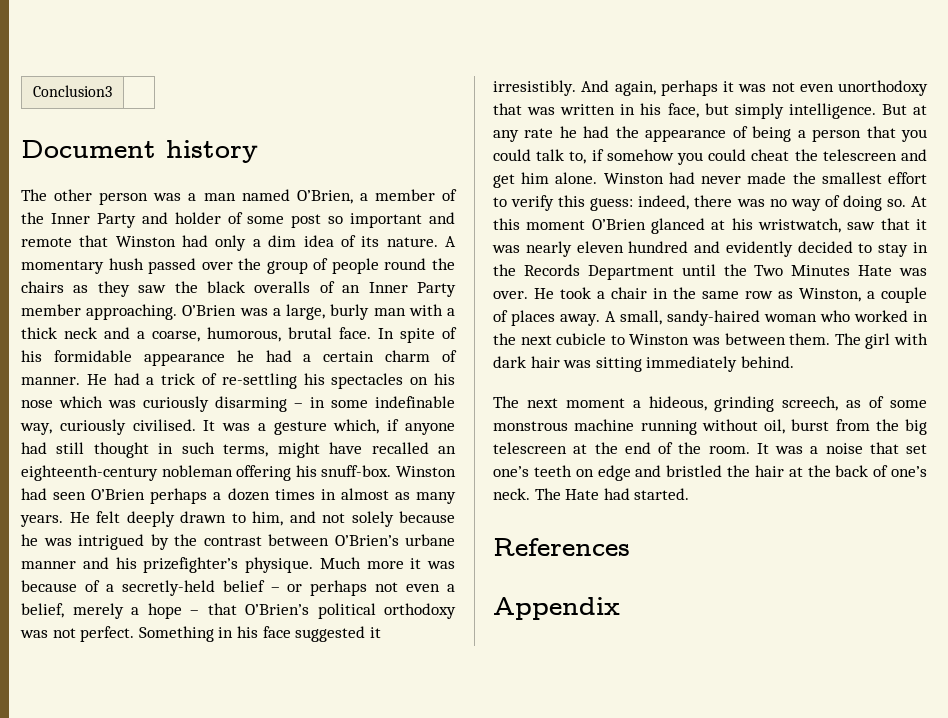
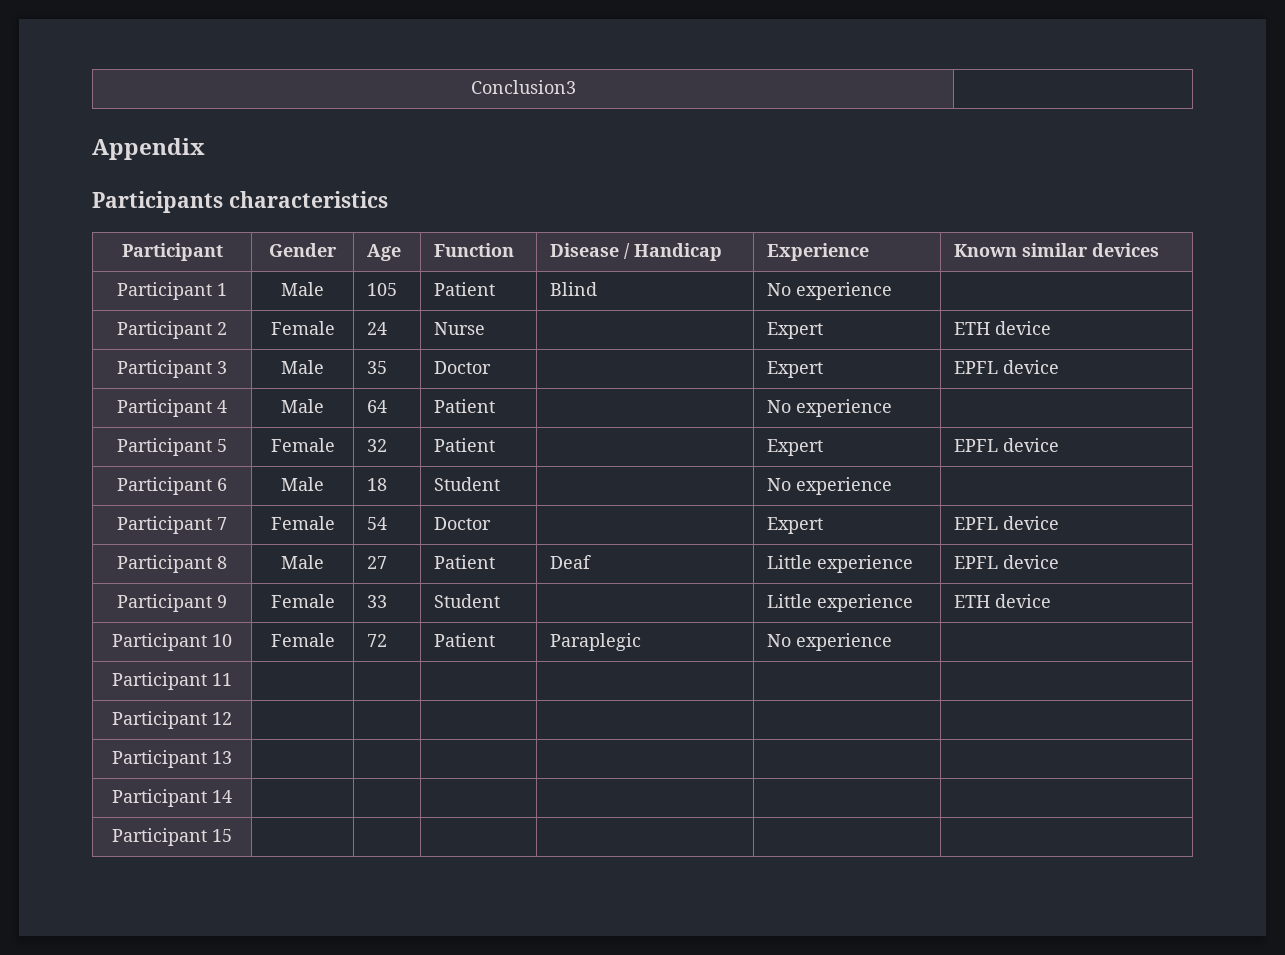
- Document history
- The other person was a man named O’Brien, a member of the Inner Party and holder of some post so important and remote that Winston had only a dim idea of its nature. A momentary hush passed over the group of people round the chairs as they saw the black overalls of an Inner Party member approaching. O’Brien was a large, burly man with a thick neck and a coarse, humorous, brutal face. In spite of his formidable appearance he had a certain charm of manner. He had a trick of re-settling his spectacles on his nose which was curiously disarming – in some indefinable way, curiously civilised. It was a gesture which, if anyone had still thought in such terms, might have recalled an eighteenth-century nobleman offering his snuff-box. Winston had seen O’Brien perhaps a dozen times in almost as many years. He felt deeply drawn to him, and not solely because he was intrigued by the contrast between O’Brien’s urbane manner and his prizefighter’s physique. Much more it was because of a secretly-held belief – or perhaps not even a belief, merely a hope – that O’Brien’s political orthodoxy was not perfect. Something in his face suggested it irresistibly. And again, perhaps it was not even unorthodoxy that was written in his face, but simply intelligence. But at any rate he had the appearance of being a person that you could talk to, if somehow you could cheat the telescreen and get him alone. Winston had never made the smallest effort to verify this guess: indeed, there was no way of doing so. At this moment O’Brien glanced at his wristwatch, saw that it was nearly eleven hundred and evidently decided to stay in the Records Department until the Two Minutes Hate was over. He took a chair in the same row as Winston, a couple of places away. A small, sandy-haired woman who worked in the next cubicle to Winston was between them. The girl with dark hair was sitting immediately behind.
- The next moment a hideous, grinding screech, as of some monstrous machine running without oil, burst from the big telescreen at the end of the room. It was a noise that set one’s teeth on edge and bristled the hair at the back of one’s neck. The Hate had started.
- References
  Appendix
+ Participants characteristics
+ Participant | Gender | Age | Function | Disease / Handicap | Experience | Known similar devices
+ Participant 1 | Male | 105 | Patient | Blind | No experience |
+ Participant 2 | Female | 24 | Nurse | | Expert | ETH device
+ Participant 3 | Male | 35 | Doctor | | Expert | EPFL device
+ Participant 4 | Male | 64 | Patient | | No experience |
+ Participant 5 | Female | 32 | Patient | | Expert | EPFL device
+ Participant 6 | Male | 18 | Student | | No experience |
+ Participant 7 | Female | 54 | Doctor | | Expert | EPFL device
+ Participant 8 | Male | 27 | Patient | Deaf | Little experience | EPFL device
+ Participant 9 | Female | 33 | Student | | Little experience | ETH device
+ Participant 10 | Female | 72 | Patient | Paraplegic | No experience |
+ Participant 11 | | | | | |
+ Participant 12 | | | | | |
+ Participant 13 | | | | | |
+ Participant 14 | | | | | |
+ Participant 15 | | | | | |

